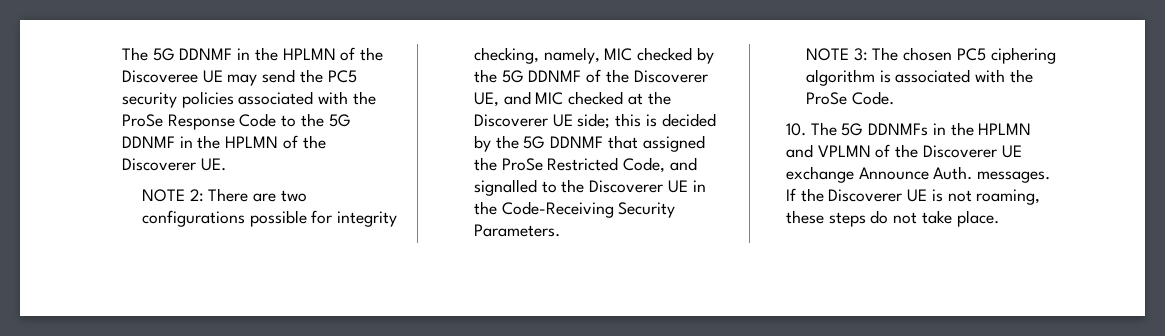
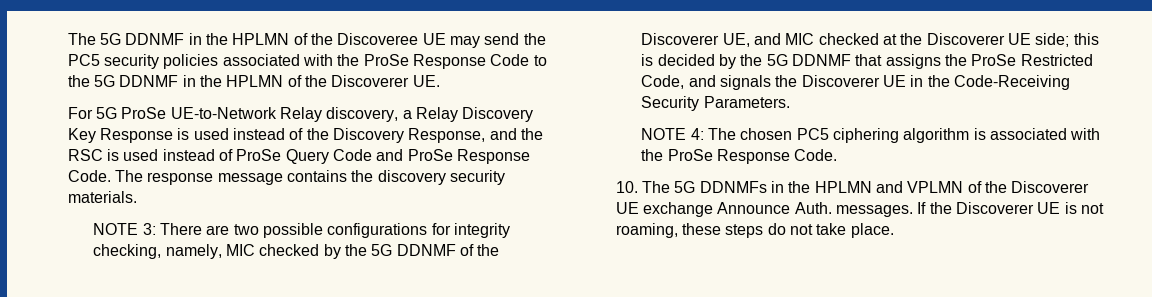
- NOTE 2: There are two configurations possible for integrity checking, namely, MIC checked by the 5G DDNMF of the Discoverer UE, and MIC checked at the Discoverer UE side; this is decided by the 5G DDNMF that assigned the ProSe Restricted Code, and signalled to the Discoverer UE in the Code-Receiving Security Parameters.
+ For 5G ProSe UE-to-Network Relay discovery, a Relay Discovery Key Response is used instead of the Discovery Response, and the RSC is used instead of ProSe Query Code and ProSe Response Code. The response message contains the discovery security materials.
+ NOTE 3: There are two possible configurations for integrity checking, namely, MIC checked by the 5G DDNMF of the Discoverer UE, and MIC checked at the Discoverer UE side; this is decided by the 5G DDNMF that assigns the ProSe Restricted Code, and signals the Discoverer UE in the Code-Receiving Security Parameters.
- NOTE 3: The chosen PC5 ciphering algorithm is associated with the ProSe Code.
+ NOTE 4: The chosen PC5 ciphering algorithm is associated with the ProSe Response Code.

